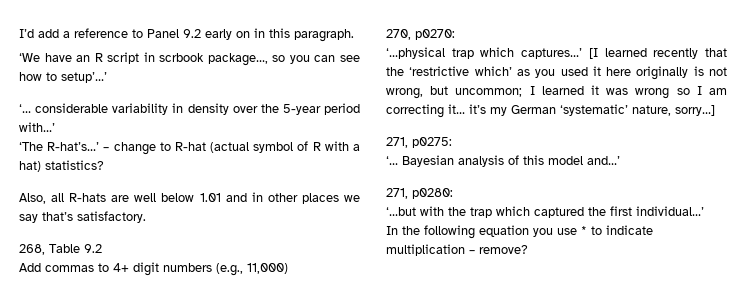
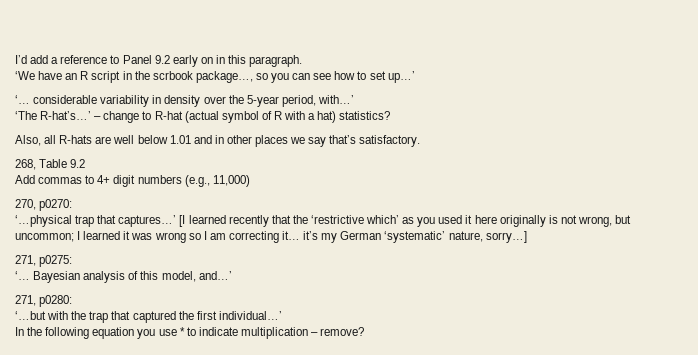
- ‘We have an R script in scrbook package…, so you can see how to setup’…’
+ ‘We have an R script in the scrbook package…, so you can see how to set up…’
- ‘… considerable variability in density over the 5-year period with…’
+ ‘… considerable variability in density over the 5-year period, with…’
- ‘…physical trap which captures…’
+ ‘…physical trap that captures…’
- Bayesian analysis of this model and…’
+ Bayesian analysis of this model, and…’
- ‘…but with the trap which captured the first individual…’
+ ‘…but with the trap that captured the first individual…’

